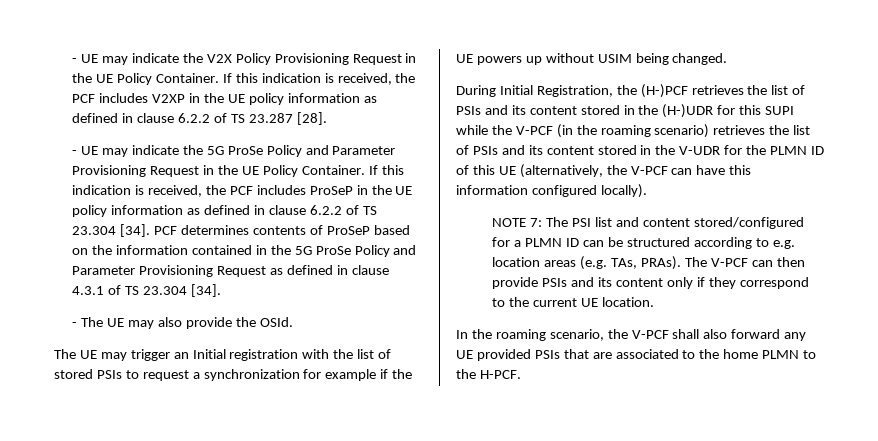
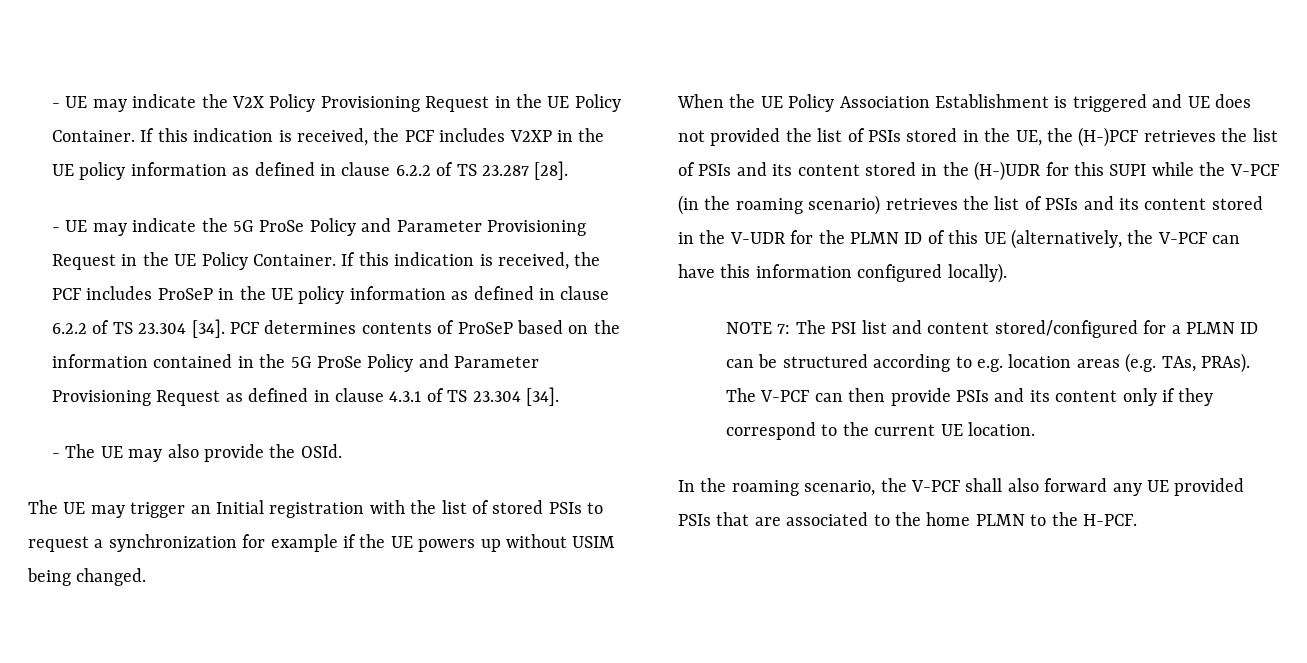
- During Initial Registration, the (H-)PCF retrieves the list of PSIs and its content stored in the (H-)UDR for this SUPI while the V-PCF (in the roaming scenario) retrieves the list of PSIs and its content stored in the V-UDR for the PLMN ID of this UE (alternatively, the V-PCF can have this information configured locally).
+ When the UE Policy Association Establishment is triggered and UE does not provided the list of PSIs stored in the UE, the (H-)PCF retrieves the list of PSIs and its content stored in the (H-)UDR for this SUPI while the V-PCF (in the roaming scenario) retrieves the list of PSIs and its content stored in the V-UDR for the PLMN ID of this UE (alternatively, the V-PCF can have this information configured locally).

